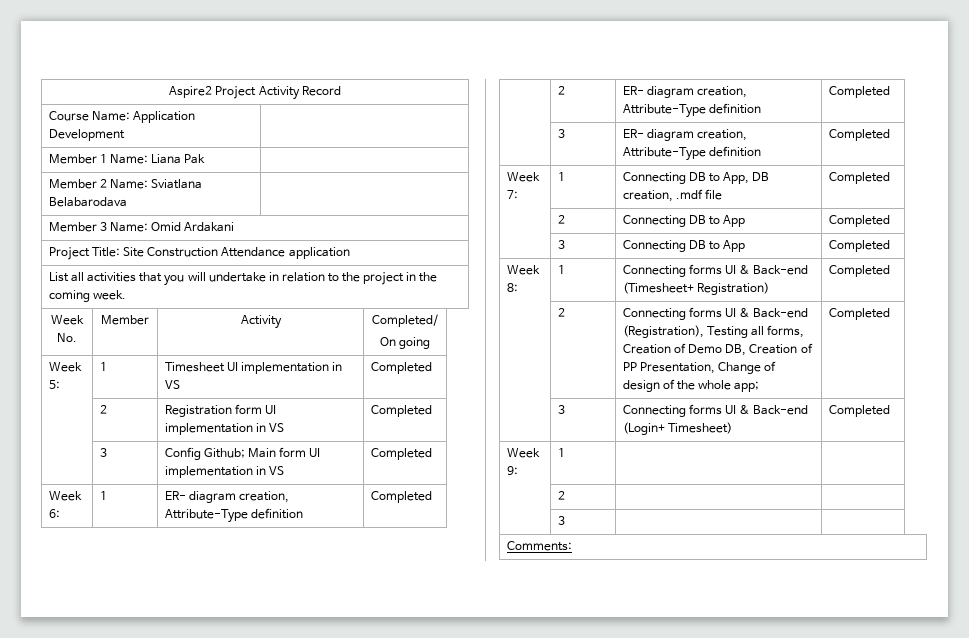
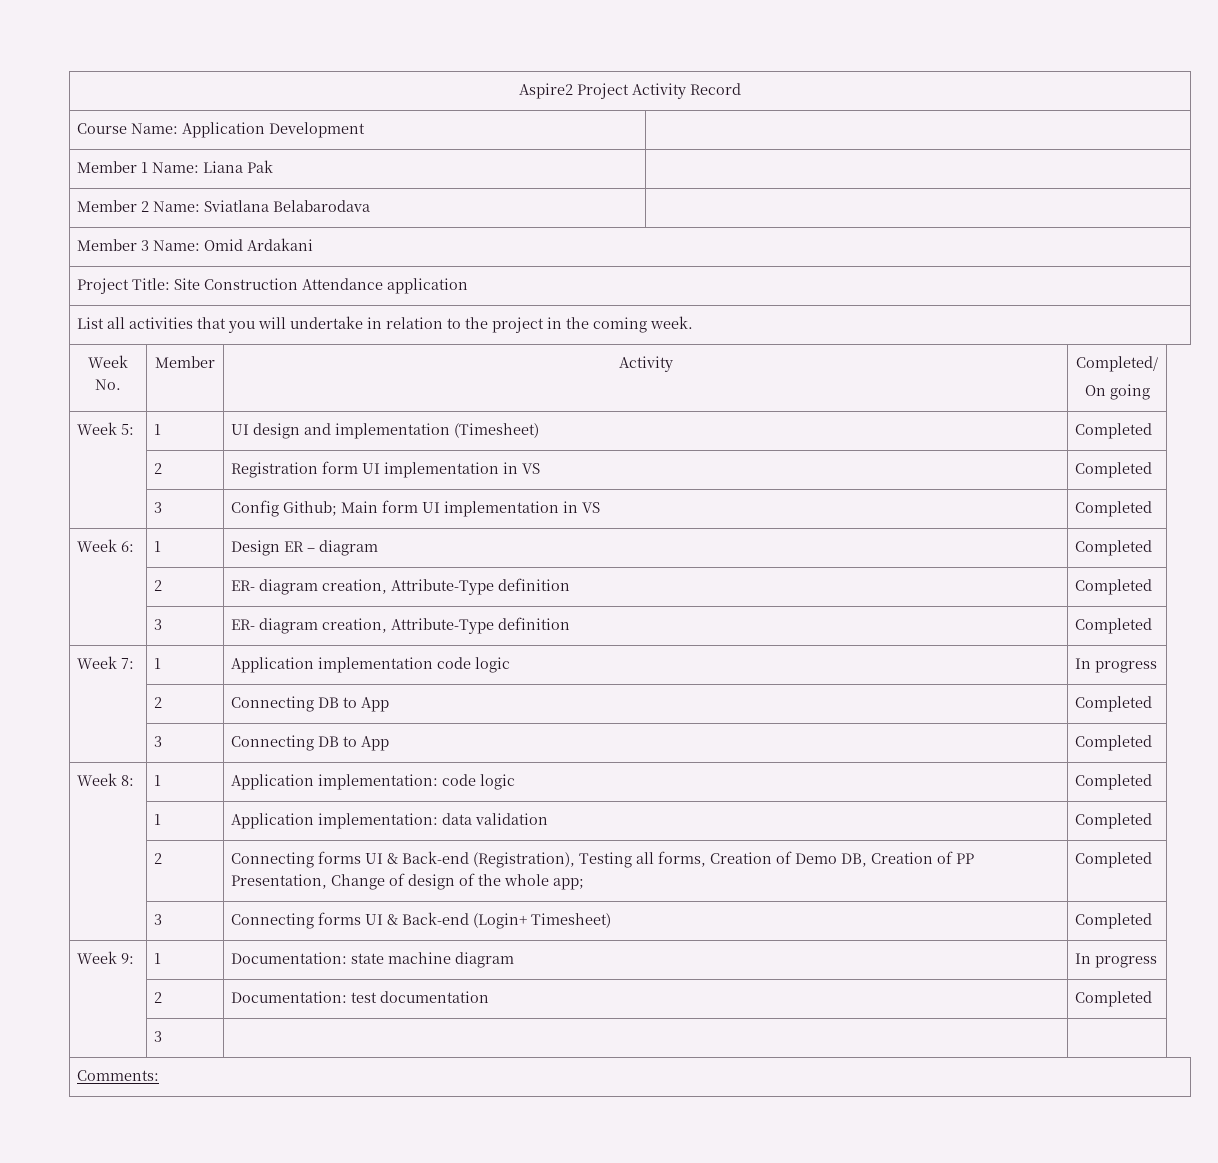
- Week 5: | 1 | Timesheet UI implementation in VS | Completed
+ Week 5: | 1 | UI design and implementation (Timesheet) | Completed
- Week 6: | 1 | ER- diagram creation, Attribute-Type definition | Completed
+ Week 6: | 1 | Design ER – diagram | Completed
- Week 7: | 1 | Connecting DB to App, DB creation, .mdf file | Completed
+ Week 7: | 1 | Application implementation code logic | In progress
- Week 8: | 1 | Connecting forms UI & Back-end (Timesheet+ Registration) | Completed
+ Week 8: | 1 | Application implementation: code logic | Completed
+ | 1 | Application implementation: data validation | Completed
- Week 9: | 1 | |
- | 2 | |
+ Week 9: | 1 | Documentation: state machine diagram | In progress
+ | 2 | Documentation: test documentation | Completed

